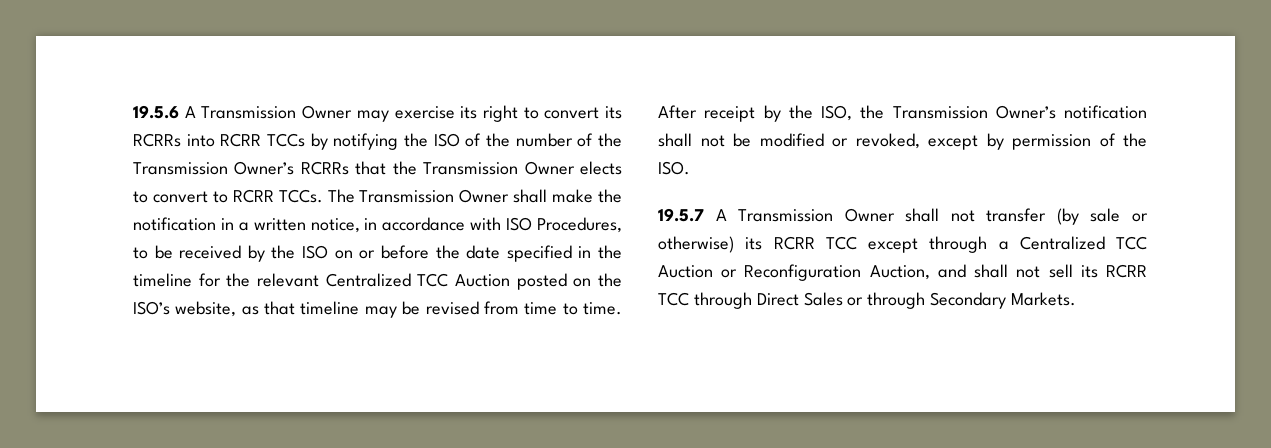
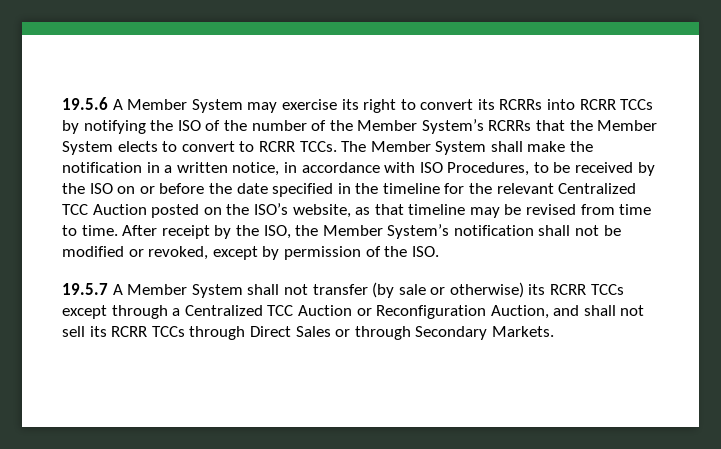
- 19.5.6 A Transmission Owner may exercise its right to convert its RCRRs into RCRR TCCs by notifying the ISO of the number of the Transmission Owner’s RCRRs that the Transmission Owner elects to convert to RCRR TCCs.
+ 19.5.6 A Member System may exercise its right to convert its RCRRs into RCRR TCCs by notifying the ISO of the number of the Member System’s RCRRs that the Member System elects to convert to RCRR TCCs.
- The Transmission Owner shall make the notification in a written notice, in accordance with ISO Procedures, to be received by the ISO on or before the date specified in the timeline for the relevant Centralized TCC Auction posted on the ISO’s website, as that timeline may be revised from time to time.
+ The Member System shall make the notification in a written notice, in accordance with ISO Procedures, to be received by the ISO on or before the date specified in the timeline for the relevant Centralized TCC Auction posted on the ISO’s website, as that timeline may be revised from time to time.
- After receipt by the ISO, the Transmission Owner’s notification shall not be modified or revoked, except by permission of the ISO.
+ After receipt by the ISO, the Member System’s notification shall not be modified or revoked, except by permission of the ISO.
- 19.5.7 A Transmission Owner shall not transfer (by sale or otherwise) its RCRR TCC except through a Centralized TCC Auction or Reconfiguration Auction, and shall not sell its RCRR TCC through Direct Sales or through Secondary Markets.
+ 19.5.7 A Member System shall not transfer (by sale or otherwise) its RCRR TCCs except through a Centralized TCC Auction or Reconfiguration Auction, and shall not sell its RCRR TCCs through Direct Sales or through Secondary Markets.

